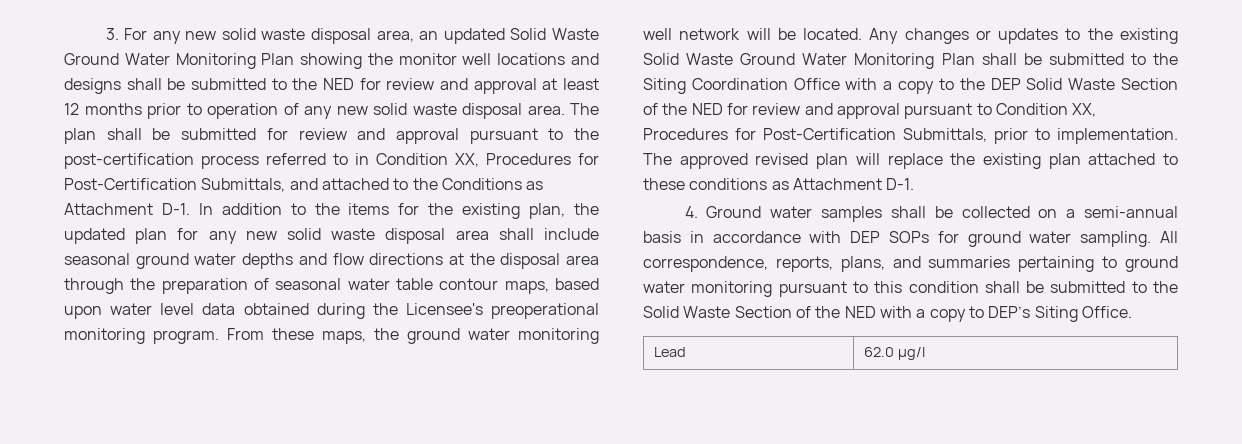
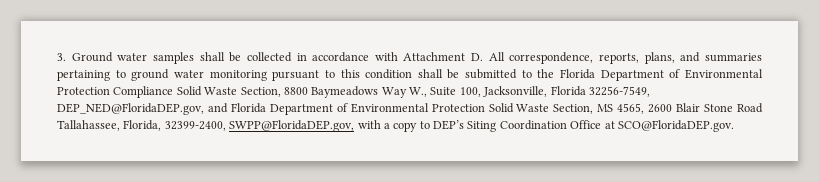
- 3. For any new solid waste disposal area, an updated Solid Waste Ground Water Monitoring Plan showing the monitor well locations and designs shall be submitted to the NED for review and approval at least 12 months prior to operation of any new solid waste disposal area. The plan shall be submitted for review and approval pursuant to the post-certification process referred to in Condition XX, Procedures for Post-Certification Submittals, and attached to the Conditions as Attachment D-1. In addition to the items for the existing plan, the updated plan for any new solid waste disposal area shall include seasonal ground water depths and flow directions at the disposal area through the preparation of seasonal water table contour maps, based upon water level data obtained during the Licensee's preoperational monitoring program. From these maps, the ground water monitoring well network will be located. Any changes or updates to the existing Solid Waste Ground Water Monitoring Plan shall be submitted to the Siting Coordination Office with a copy to the DEP Solid Waste Section of the NED for review and approval pursuant to Condition XX, Procedures for Post-Certification Submittals, prior to implementation. The approved revised plan will replace the existing plan attached to these conditions as Attachment D-1.
- 4. Ground water samples shall be collected on a semi-annual basis in accordance with DEP SOPs for ground water sampling. All correspondence, reports, plans, and summaries pertaining to ground water monitoring pursuant to this condition shall be submitted to the Solid Waste Section of the NED with a copy to DEP’s Siting Office.
- Lead | 62.0 µg/l
+ 3. Ground water samples shall be collected in accordance with Attachment D. All correspondence, reports, plans, and summaries pertaining to ground water monitoring pursuant to this condition shall be submitted to the Florida Department of Environmental Protection Compliance Solid Waste Section, 8800 Baymeadows Way W., Suite 100, Jacksonville, Florida 32256-7549, DEP_NED@FloridaDEP.gov, and Florida Department of Environmental Protection Solid Waste Section, MS 4565, 2600 Blair Stone Road Tallahassee, Florida, 32399-2400, SWPP@FloridaDEP.gov, with a copy to DEP’s Siting Coordination Office at SCO@FloridaDEP.gov.

